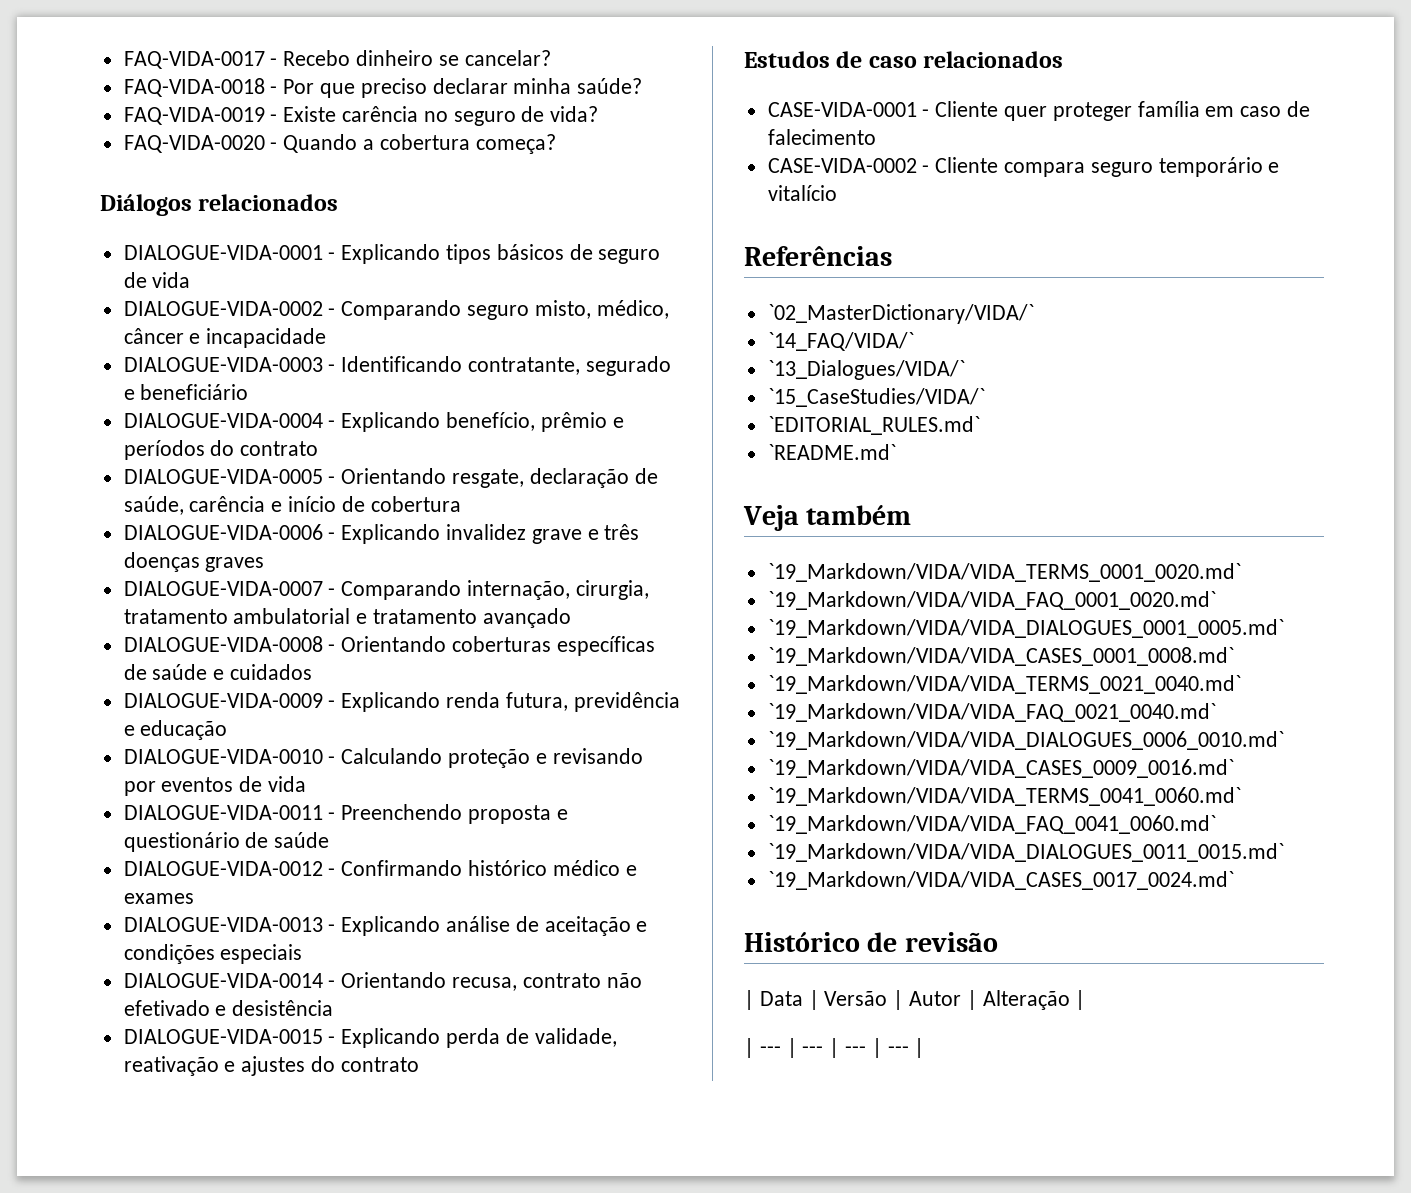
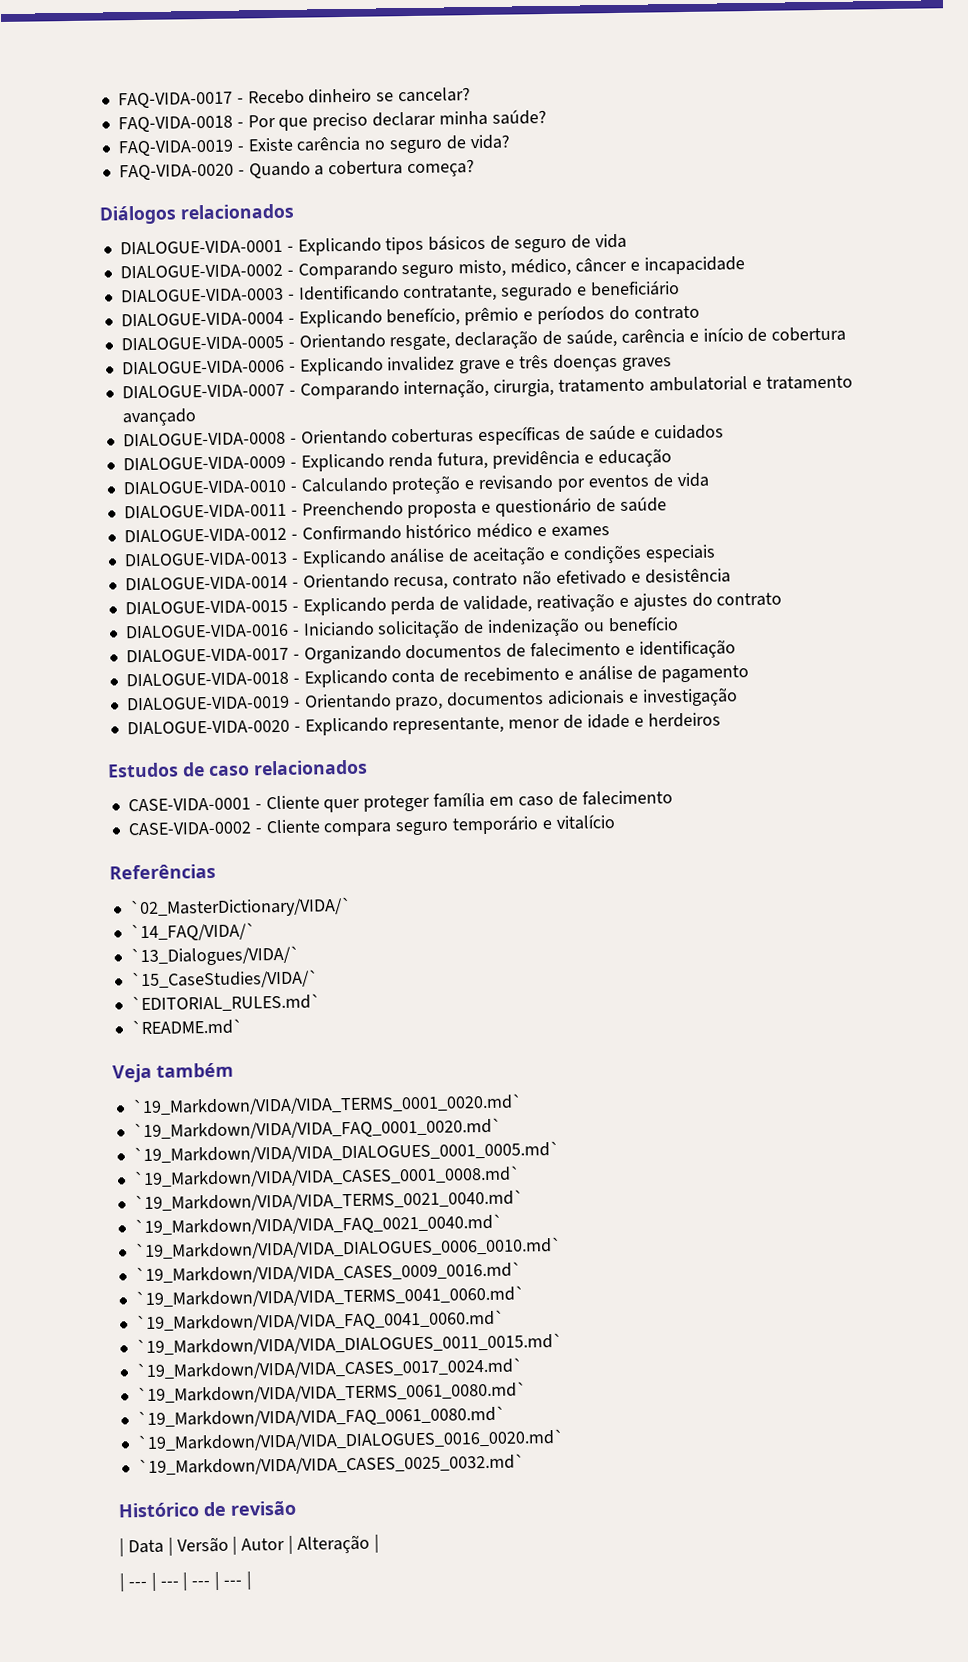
+ DIALOGUE-VIDA-0016 - Iniciando solicitação de indenização ou benefício
+ DIALOGUE-VIDA-0017 - Organizando documentos de falecimento e identificação
+ DIALOGUE-VIDA-0018 - Explicando conta de recebimento e análise de pagamento
+ DIALOGUE-VIDA-0019 - Orientando prazo, documentos adicionais e investigação
+ DIALOGUE-VIDA-0020 - Explicando representante, menor de idade e herdeiros
+ `19_Markdown/VIDA/VIDA_TERMS_0061_0080.md`
+ `19_Markdown/VIDA/VIDA_FAQ_0061_0080.md`
+ `19_Markdown/VIDA/VIDA_DIALOGUES_0016_0020.md`
+ `19_Markdown/VIDA/VIDA_CASES_0025_0032.md`

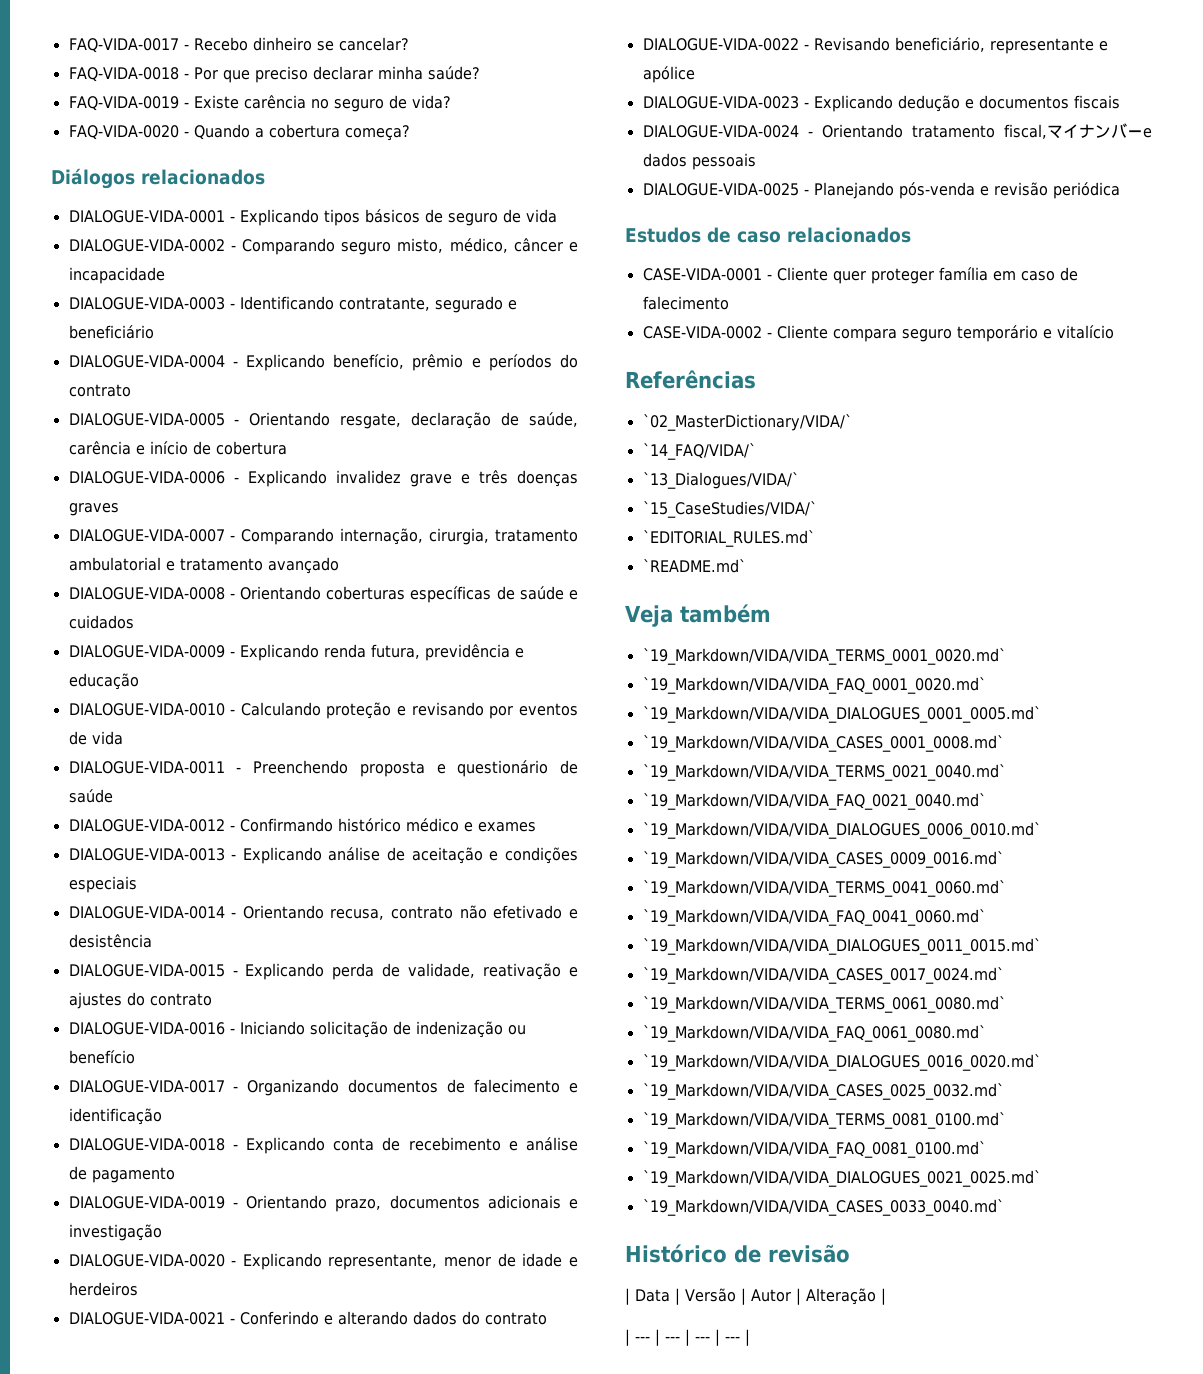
+ DIALOGUE-VIDA-0021 - Conferindo e alterando dados do contrato
+ DIALOGUE-VIDA-0022 - Revisando beneficiário, representante e apólice
+ DIALOGUE-VIDA-0023 - Explicando dedução e documentos fiscais
+ DIALOGUE-VIDA-0024 - Orientando tratamento fiscal,マイナンバーe dados pessoais
+ DIALOGUE-VIDA-0025 - Planejando pós-venda e revisão periódica
+ `19_Markdown/VIDA/VIDA_TERMS_0081_0100.md`
+ `19_Markdown/VIDA/VIDA_FAQ_0081_0100.md`
+ `19_Markdown/VIDA/VIDA_DIALOGUES_0021_0025.md`
+ `19_Markdown/VIDA/VIDA_CASES_0033_0040.md`

